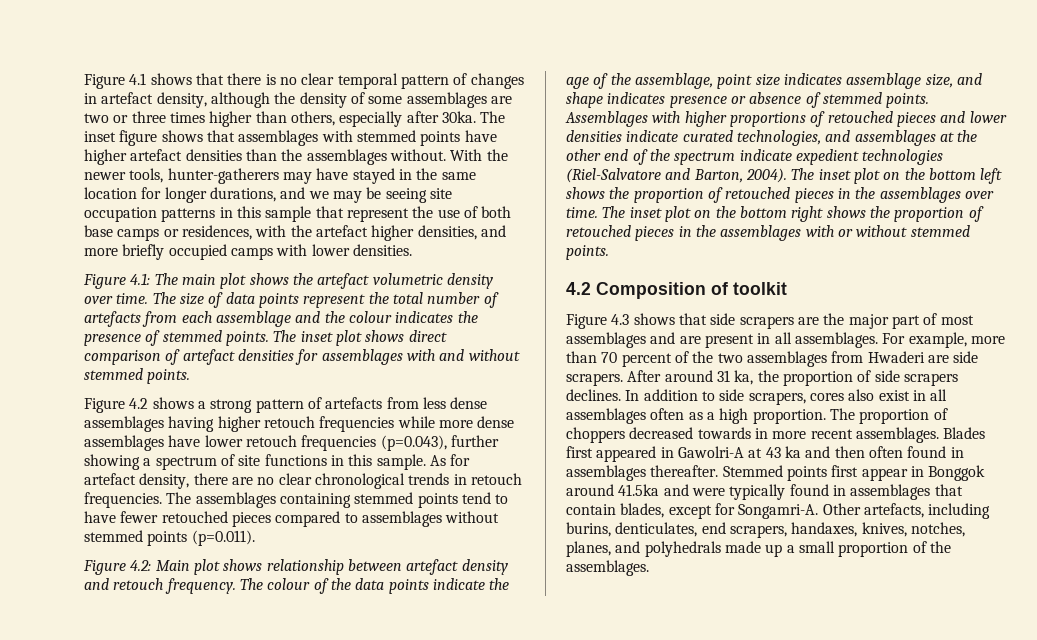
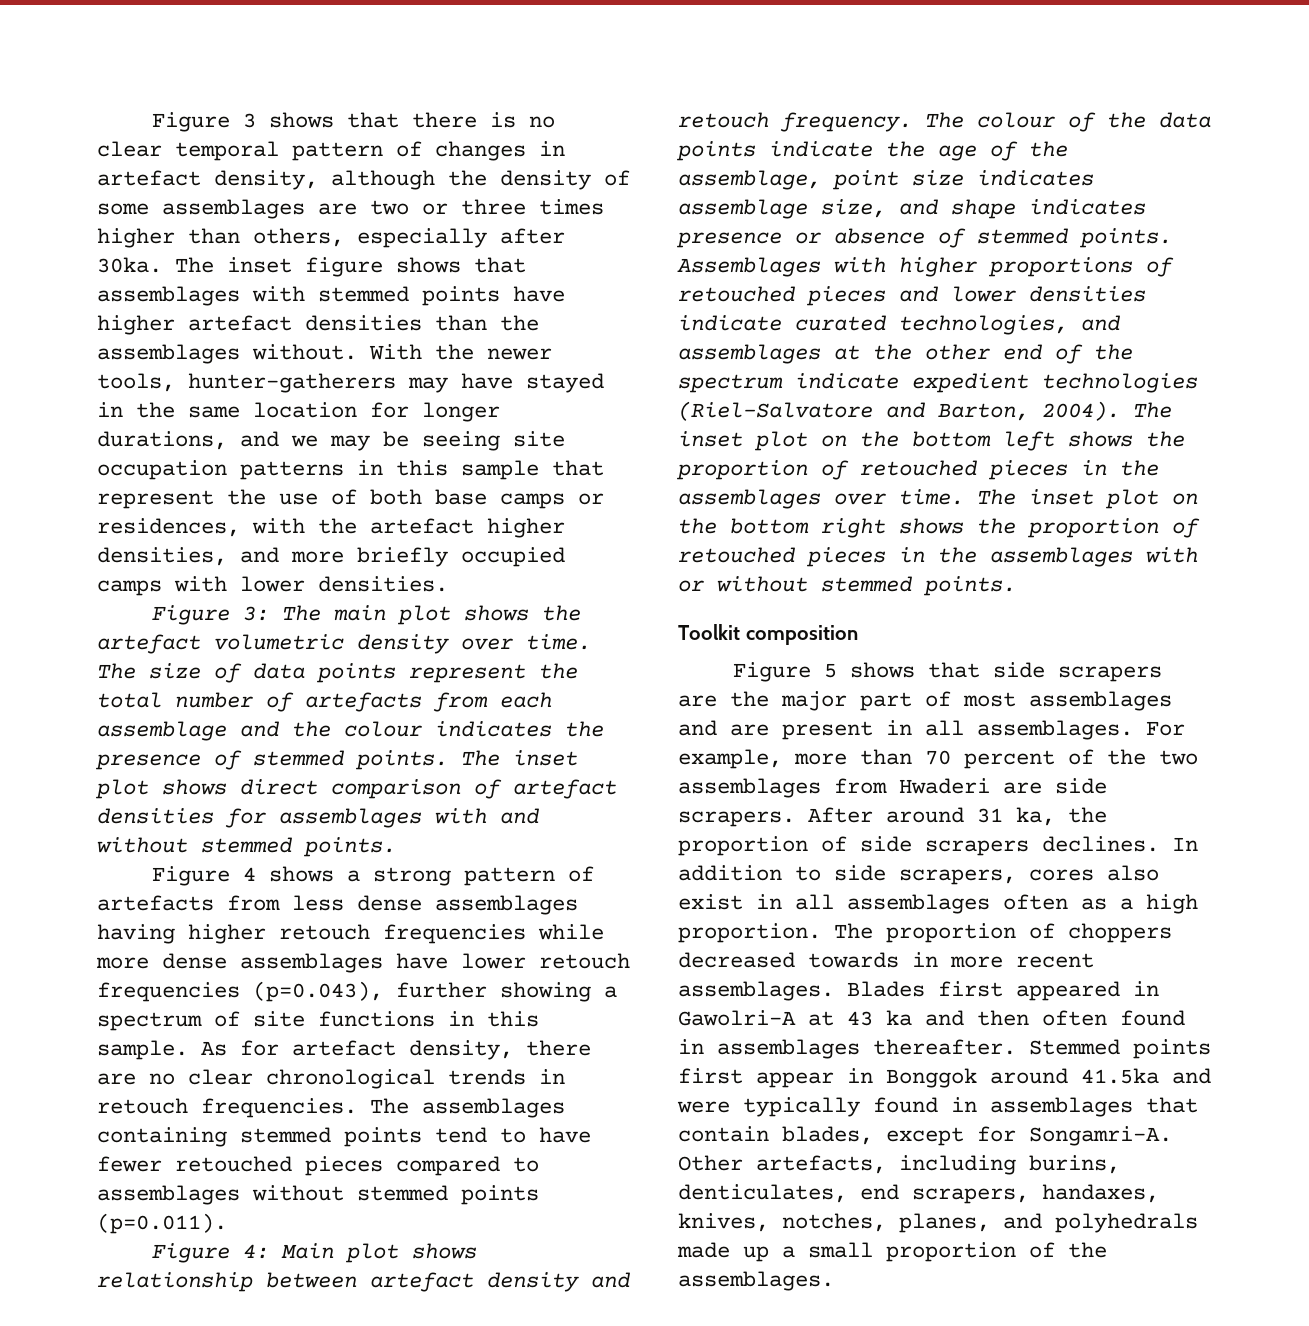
- Figure 4.1 shows that there is no clear temporal pattern of changes in artefact density, although the density of some assemblages are two or three times higher than others, especially after 30ka.
+ Figure 3 shows that there is no clear temporal pattern of changes in artefact density, although the density of some assemblages are two or three times higher than others, especially after 30ka.
- Figure 4.1: The main plot shows the artefact volumetric density over time.
+ Figure 3: The main plot shows the artefact volumetric density over time.
- Figure 4.2 shows a strong pattern of artefacts from less dense assemblages having higher retouch frequencies while more dense assemblages have lower retouch frequencies (p=0.043), further showing a spectrum of site functions in this sample.
+ Figure 4 shows a strong pattern of artefacts from less dense assemblages having higher retouch frequencies while more dense assemblages have lower retouch frequencies (p=0.043), further showing a spectrum of site functions in this sample.
- Figure 4.2: Main plot shows relationship between artefact density and retouch frequency.
+ Figure 4: Main plot shows relationship between artefact density and retouch frequency.
- 4.2 Composition of toolkit
- Figure 4.3 shows that side scrapers are the major part of most assemblages and are present in all assemblages.
+ Toolkit composition
+ Figure 5 shows that side scrapers are the major part of most assemblages and are present in all assemblages.

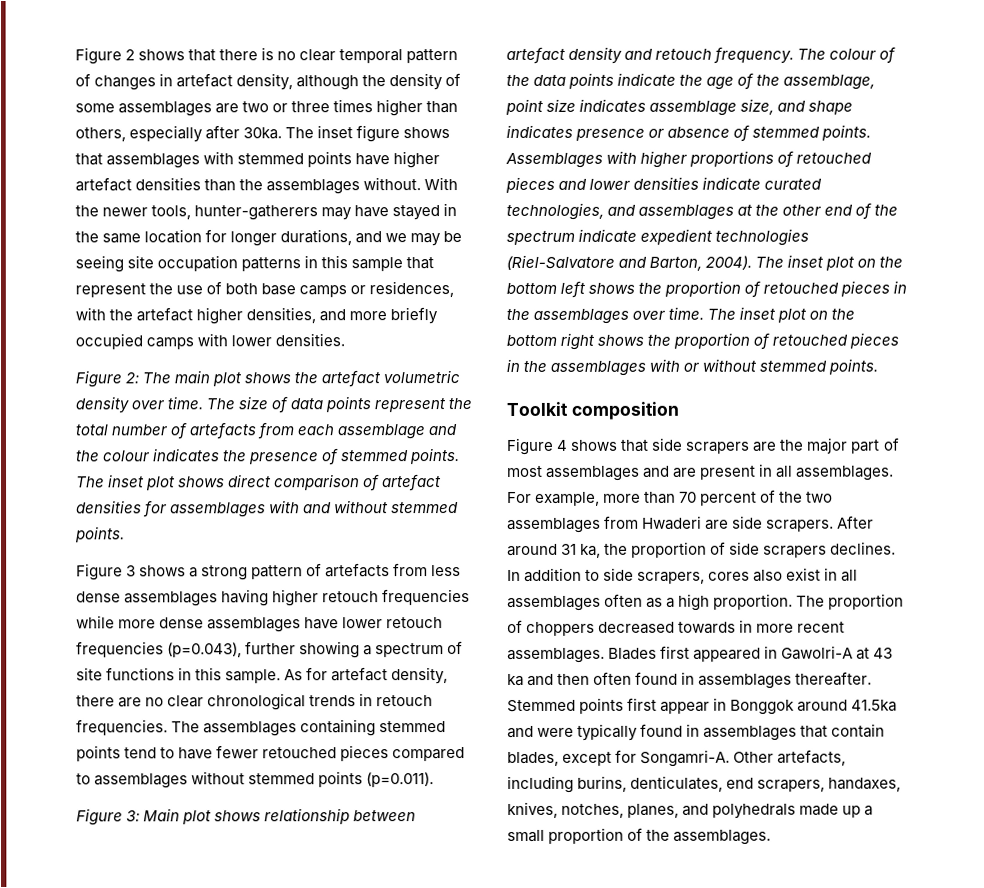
- Figure 3 shows that there is no clear temporal pattern of changes in artefact density, although the density of some assemblages are two or three times higher than others, especially after 30ka.
+ Figure 2 shows that there is no clear temporal pattern of changes in artefact density, although the density of some assemblages are two or three times higher than others, especially after 30ka.
- Figure 3: The main plot shows the artefact volumetric density over time.
+ Figure 2: The main plot shows the artefact volumetric density over time.
- Figure 4 shows a strong pattern of artefacts from less dense assemblages having higher retouch frequencies while more dense assemblages have lower retouch frequencies (p=0.043), further showing a spectrum of site functions in this sample.
+ Figure 3 shows a strong pattern of artefacts from less dense assemblages having higher retouch frequencies while more dense assemblages have lower retouch frequencies (p=0.043), further showing a spectrum of site functions in this sample.
- Figure 4: Main plot shows relationship between artefact density and retouch frequency.
+ Figure 3: Main plot shows relationship between artefact density and retouch frequency.
- Figure 5 shows that side scrapers are the major part of most assemblages and are present in all assemblages.
+ Figure 4 shows that side scrapers are the major part of most assemblages and are present in all assemblages.

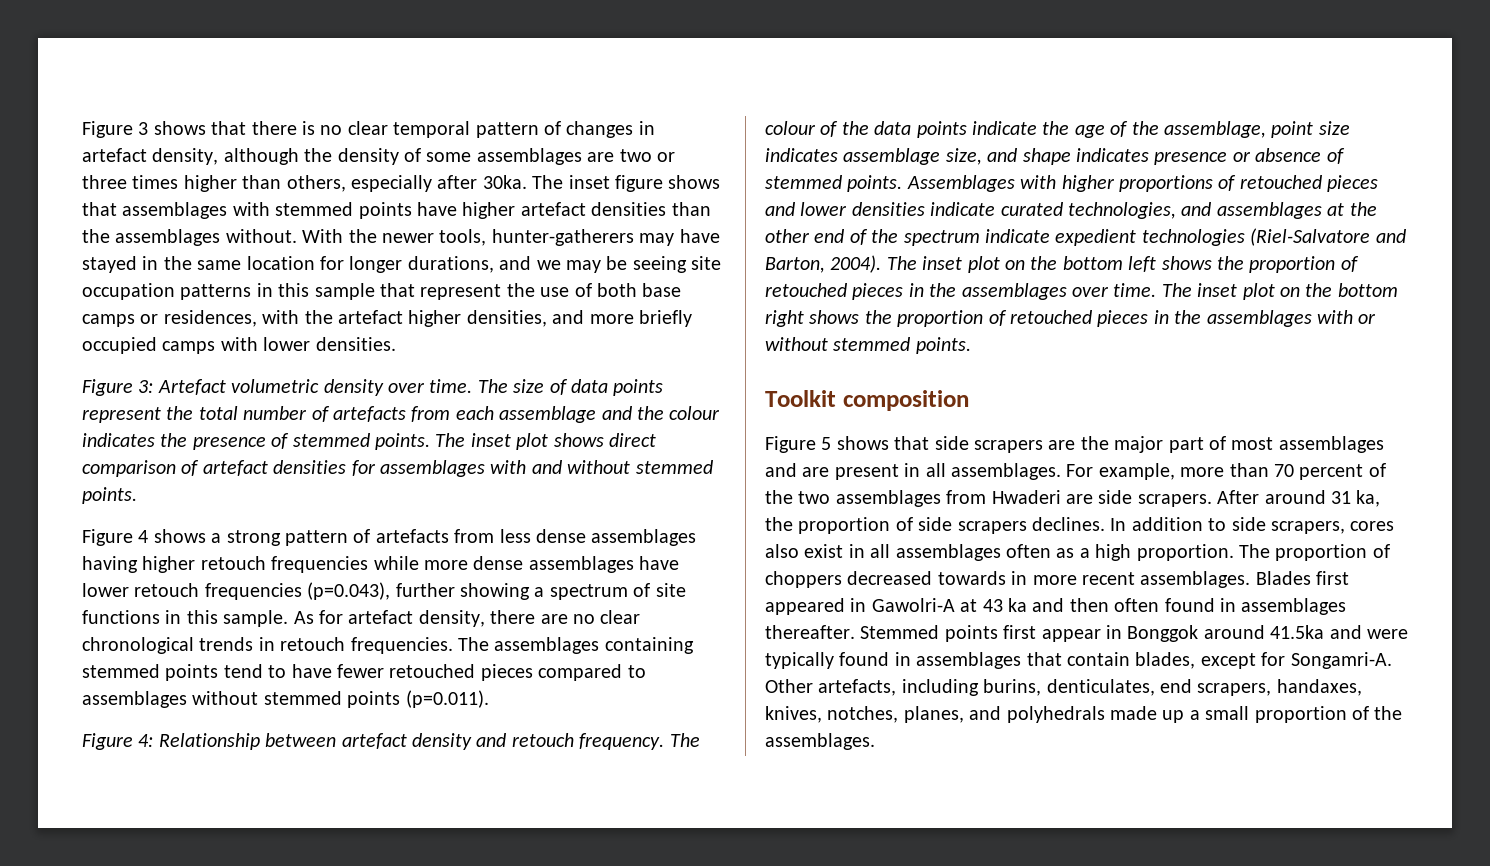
- Figure 2 shows that there is no clear temporal pattern of changes in artefact density, although the density of some assemblages are two or three times higher than others, especially after 30ka.
+ Figure 3 shows that there is no clear temporal pattern of changes in artefact density, although the density of some assemblages are two or three times higher than others, especially after 30ka.
- Figure 2: The main plot shows the artefact volumetric density over time.
+ Figure 3: Artefact volumetric density over time.
- Figure 3 shows a strong pattern of artefacts from less dense assemblages having higher retouch frequencies while more dense assemblages have lower retouch frequencies (p=0.043), further showing a spectrum of site functions in this sample.
+ Figure 4 shows a strong pattern of artefacts from less dense assemblages having higher retouch frequencies while more dense assemblages have lower retouch frequencies (p=0.043), further showing a spectrum of site functions in this sample.
- Figure 3: Main plot shows relationship between artefact density and retouch frequency.
+ Figure 4: Relationship between artefact density and retouch frequency.
- Figure 4 shows that side scrapers are the major part of most assemblages and are present in all assemblages.
+ Figure 5 shows that side scrapers are the major part of most assemblages and are present in all assemblages.

